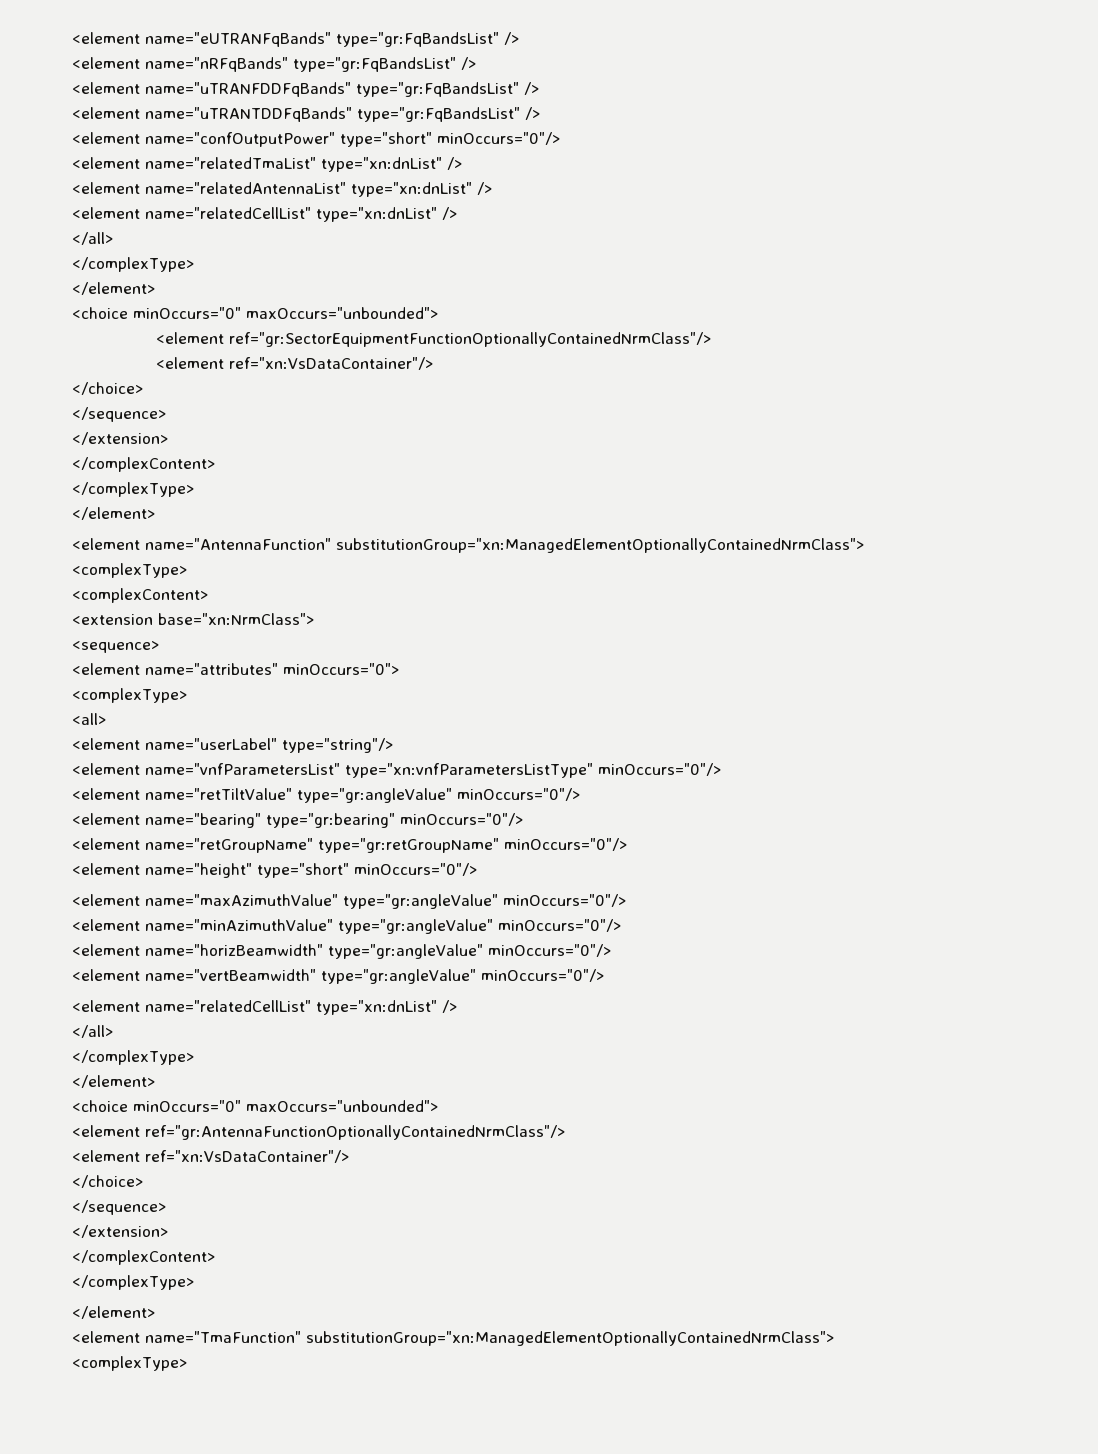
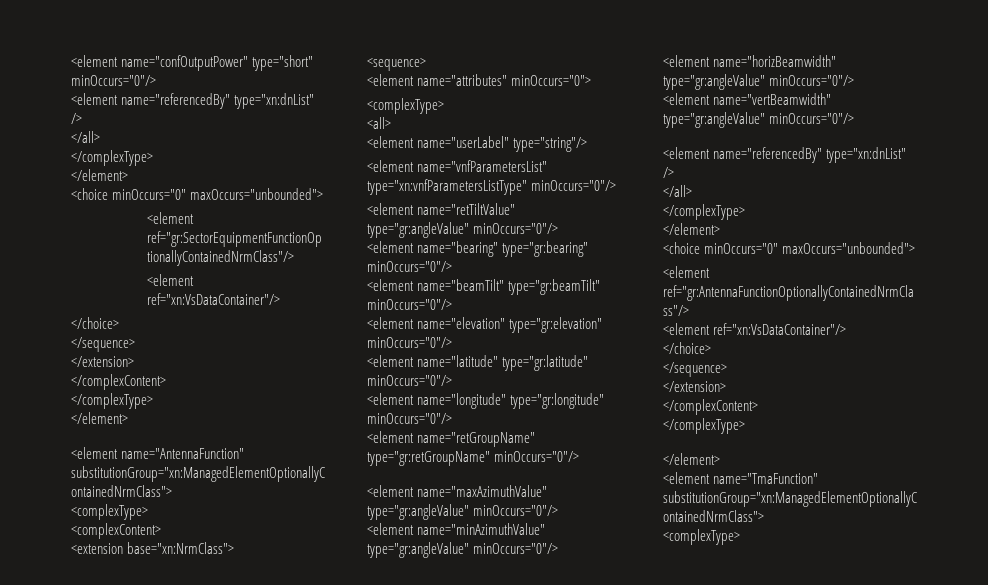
- <element name="eUTRANFqBands" type="gr:FqBandsList" />
- <element name="nRFqBands" type="gr:FqBandsList" />
- <element name="uTRANFDDFqBands" type="gr:FqBandsList" />
- <element name="uTRANTDDFqBands" type="gr:FqBandsList" />
  <element name="confOutputPower" type="short" minOccurs="0"/>
- <element name="relatedTmaList" type="xn:dnList" />
- <element name="relatedAntennaList" type="xn:dnList" />
- <element name="relatedCellList" type="xn:dnList" />
+ <element name="referencedBy" type="xn:dnList" />
+ <element name="beamTilt" type="gr:beamTilt" minOccurs="0"/>
+ <element name="elevation" type="gr:elevation" minOccurs="0"/>
+ <element name="latitude" type="gr:latitude" minOccurs="0"/>
+ <element name="longitude" type="gr:longitude" minOccurs="0"/>
  <element name="retGroupName" type="gr:retGroupName" minOccurs="0"/>
- <element name="height" type="short" minOccurs="0"/>
  <element name="vertBeamwidth" type="gr:angleValue" minOccurs="0"/>
- <element name="relatedCellList" type="xn:dnList" />
+ <element name="referencedBy" type="xn:dnList" />

